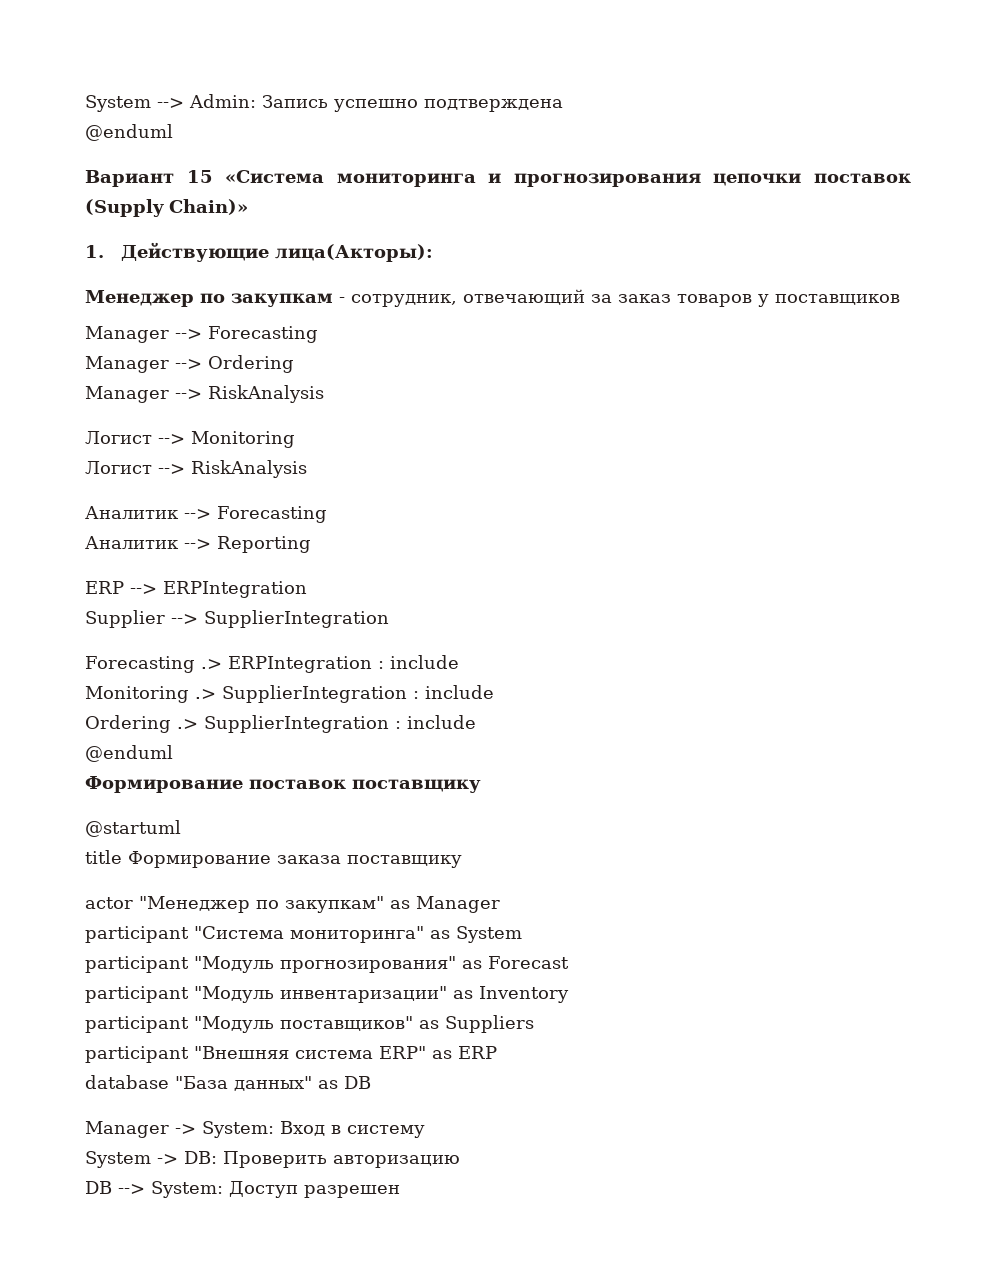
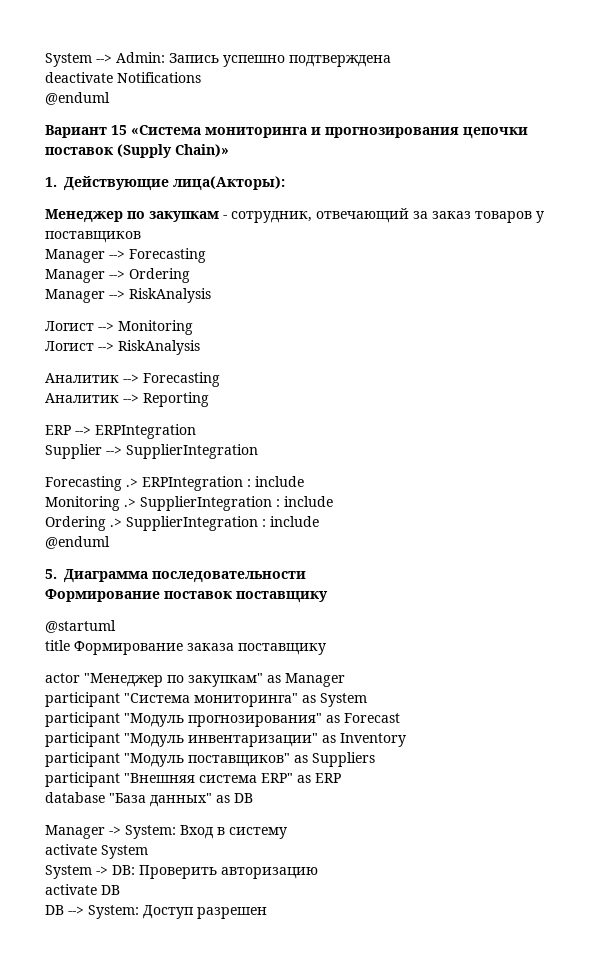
+ deactivate Notifications
+ 5. Диаграмма последовательности
+ activate System
+ activate DB

